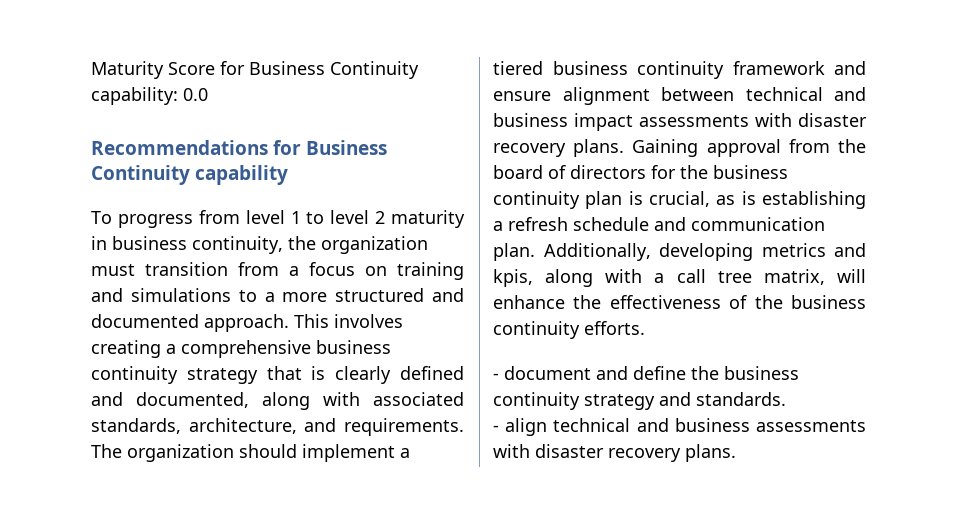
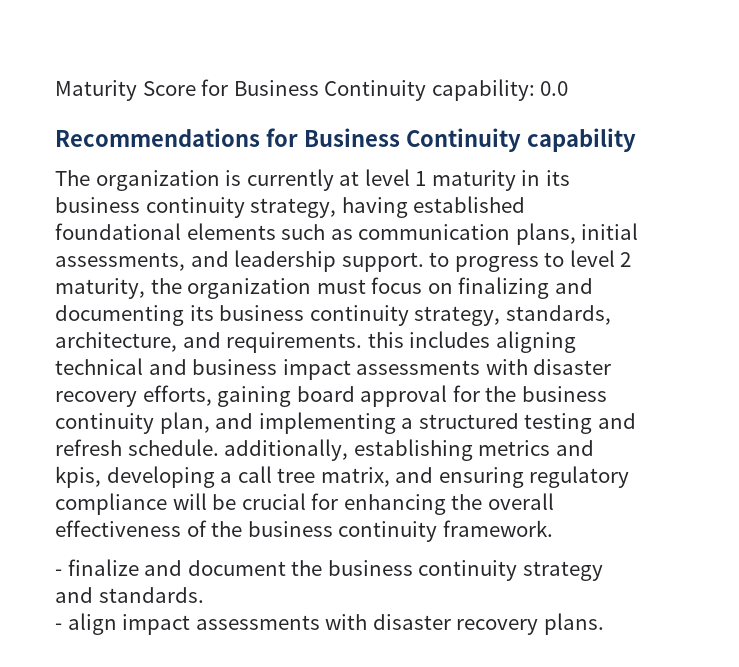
- To progress from level 1 to level 2 maturity in business continuity, the organization must transition from a focus on training and simulations to a more structured and documented approach. This involves creating a comprehensive business continuity strategy that is clearly defined and documented, along with associated standards, architecture, and requirements. The organization should implement a tiered business continuity framework and ensure alignment between technical and business impact assessments with disaster recovery plans. Gaining approval from the board of directors for the business continuity plan is crucial, as is establishing a refresh schedule and communication plan. Additionally, developing metrics and kpis, along with a call tree matrix, will enhance the effectiveness of the business continuity efforts.
- - document and define the business continuity strategy and standards.
+ The organization is currently at level 1 maturity in its business continuity strategy, having established foundational elements such as communication plans, initial assessments, and leadership support. to progress to level 2 maturity, the organization must focus on finalizing and documenting its business continuity strategy, standards, architecture, and requirements. this includes aligning technical and business impact assessments with disaster recovery efforts, gaining board approval for the business continuity plan, and implementing a structured testing and refresh schedule. additionally, establishing metrics and kpis, developing a call tree matrix, and ensuring regulatory compliance will be crucial for enhancing the overall effectiveness of the business continuity framework.
+ - finalize and document the business continuity strategy and standards.
- - align technical and business assessments with disaster recovery plans.
+ - align impact assessments with disaster recovery plans.

